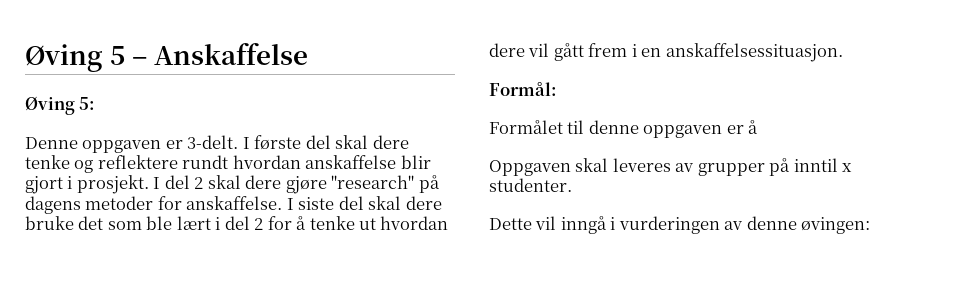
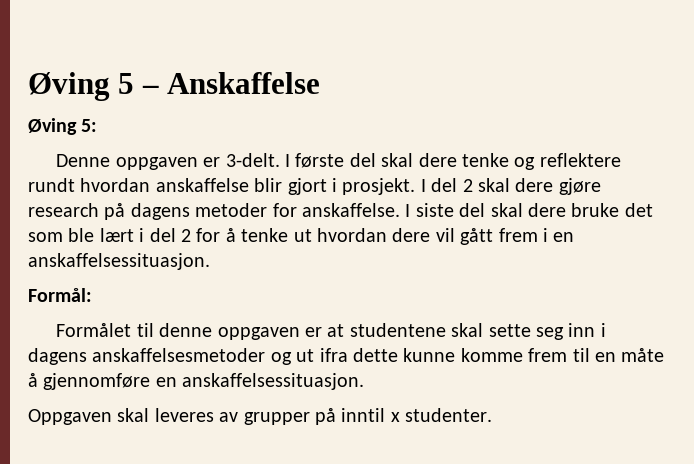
- I del 2 skal dere gjøre "research" på dagens metoder for anskaffelse.
+ I del 2 skal dere gjøre research på dagens metoder for anskaffelse.
- Formålet til denne oppgaven er å
+ Formålet til denne oppgaven er at studentene skal sette seg inn i dagens anskaffelsesmetoder og ut ifra dette kunne komme frem til en måte å gjennomføre en anskaffelsessituasjon.
- Dette vil inngå i vurderingen av denne øvingen:

